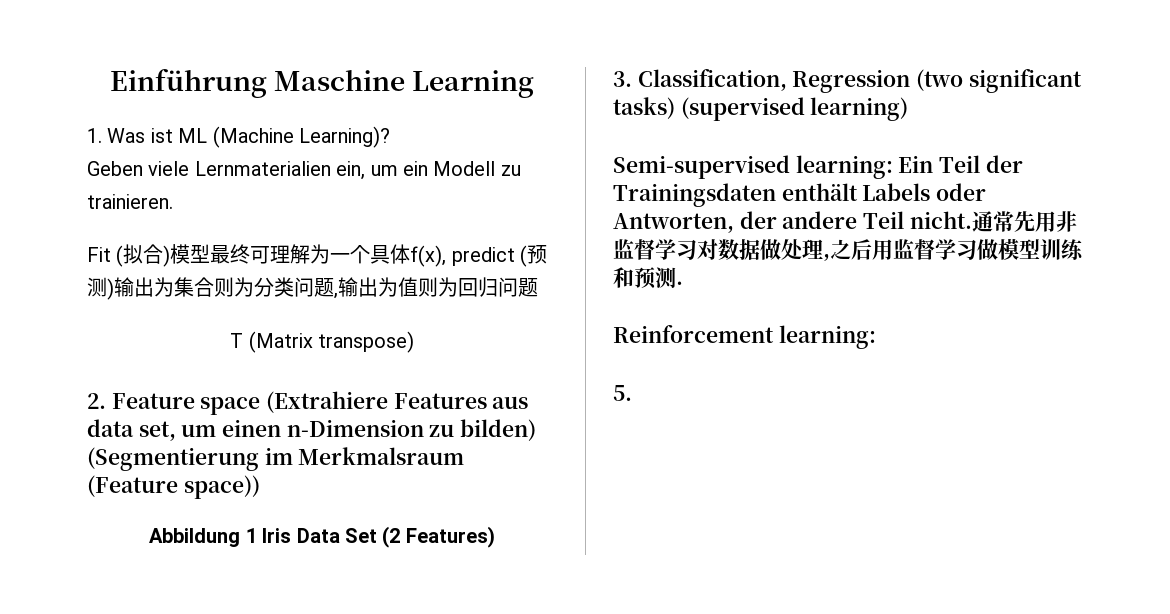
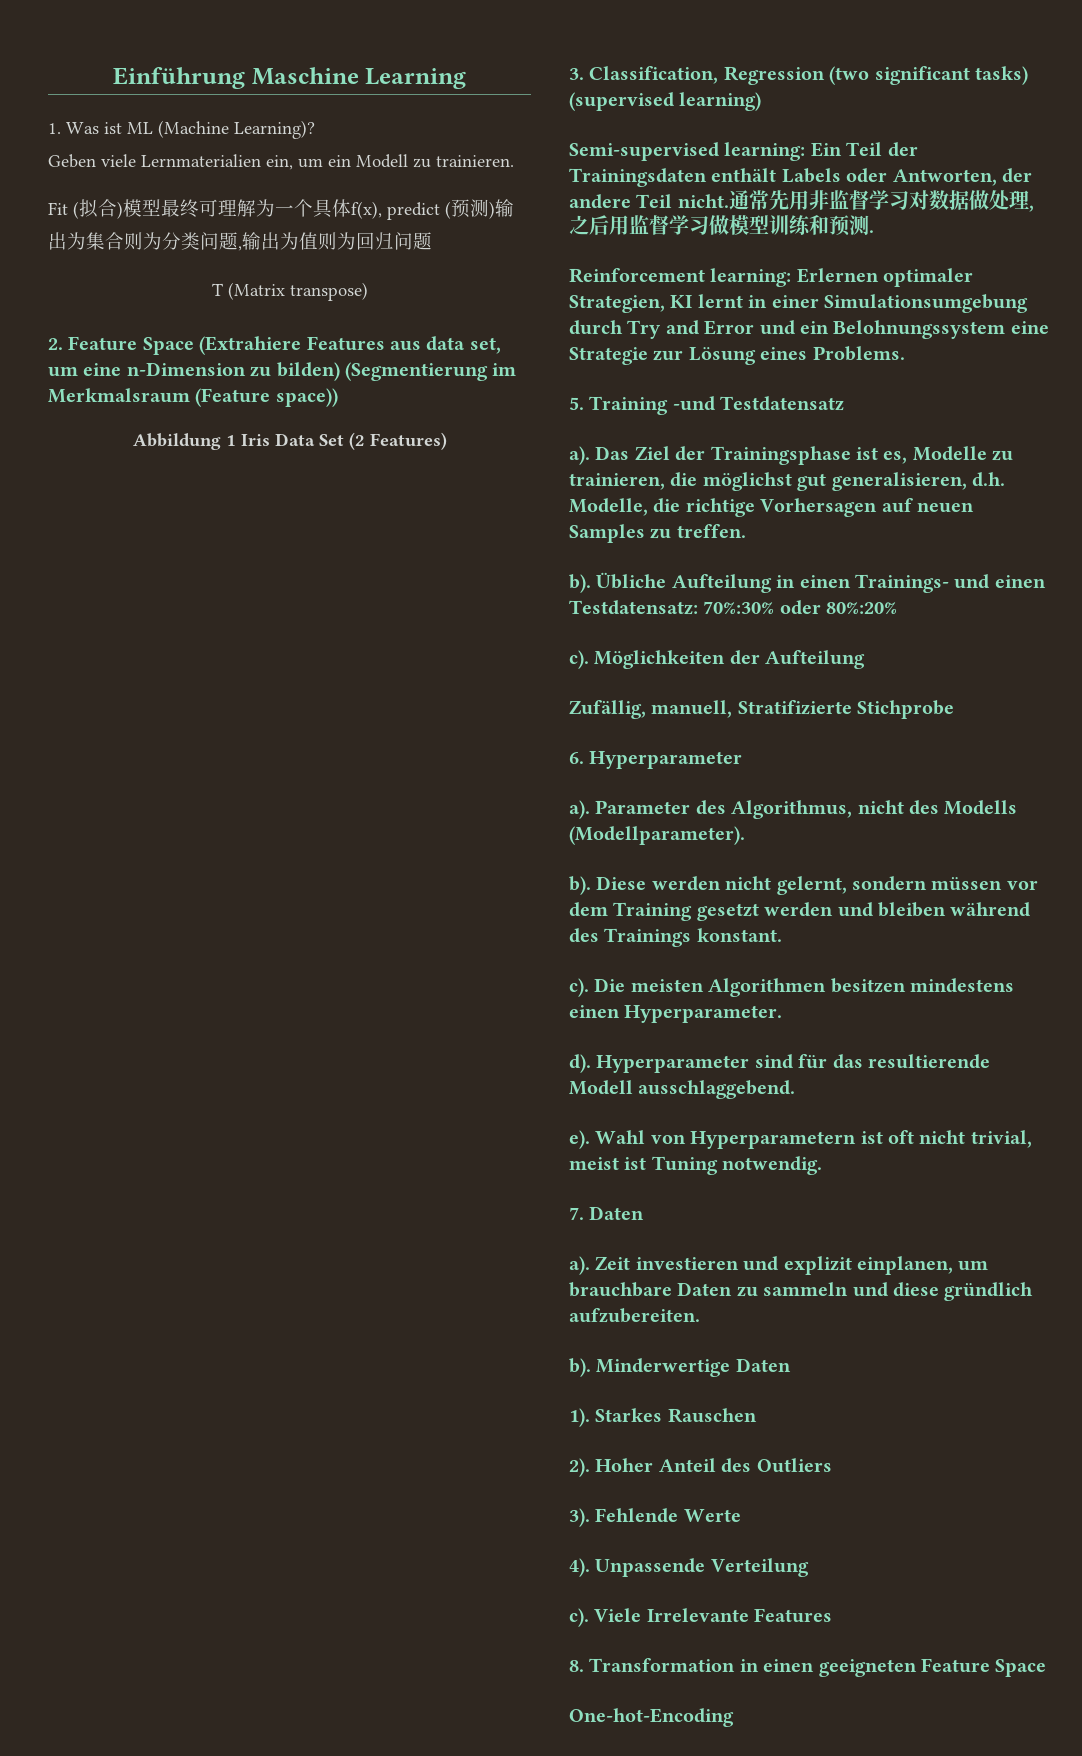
- 2. Feature space (Extrahiere Features aus data set, um einen n-Dimension zu bilden) (Segmentierung im Merkmalsraum (Feature space))
+ 2. Feature Space (Extrahiere Features aus data set, um eine n-Dimension zu bilden) (Segmentierung im Merkmalsraum (Feature space))
- Reinforcement learning:
- 5.
+ Reinforcement learning: Erlernen optimaler Strategien, KI lernt in einer Simulationsumgebung durch Try and Error und ein Belohnungssystem eine Strategie zur Lösung eines Problems.
+ 5. Training -und Testdatensatz
+ a). Das Ziel der Trainingsphase ist es, Modelle zu trainieren, die möglichst gut generalisieren, d.h. Modelle, die richtige Vorhersagen auf neuen Samples zu treffen.
+ b). Übliche Aufteilung in einen Trainings- und einen Testdatensatz: 70%:30% oder 80%:20%
+ c). Möglichkeiten der Aufteilung
+ Zufällig, manuell, Stratifizierte Stichprobe
+ 6. Hyperparameter
+ a). Parameter des Algorithmus, nicht des Modells (Modellparameter).
+ b). Diese werden nicht gelernt, sondern müssen vor dem Training gesetzt werden und bleiben während des Trainings konstant.
+ c). Die meisten Algorithmen besitzen mindestens einen Hyperparameter.
+ d). Hyperparameter sind für das resultierende Modell ausschlaggebend.
+ e). Wahl von Hyperparametern ist oft nicht trivial, meist ist Tuning notwendig.
+ 7. Daten
+ a). Zeit investieren und explizit einplanen, um brauchbare Daten zu sammeln und diese gründlich aufzubereiten.
+ b). Minderwertige Daten
+ 1). Starkes Rauschen
+ 2). Hoher Anteil des Outliers
+ 3). Fehlende Werte
+ 4). Unpassende Verteilung
+ c). Viele Irrelevante Features
+ 8. Transformation in einen geeigneten Feature Space
+ One-hot-Encoding

